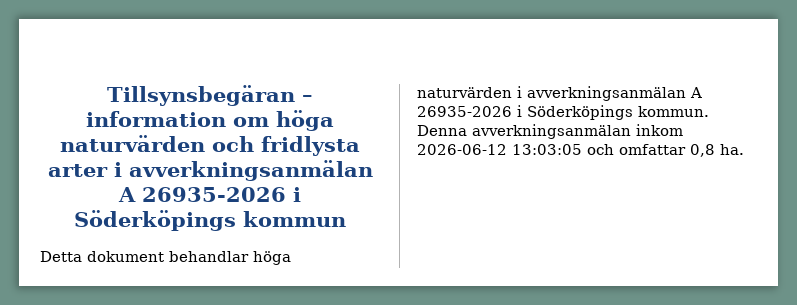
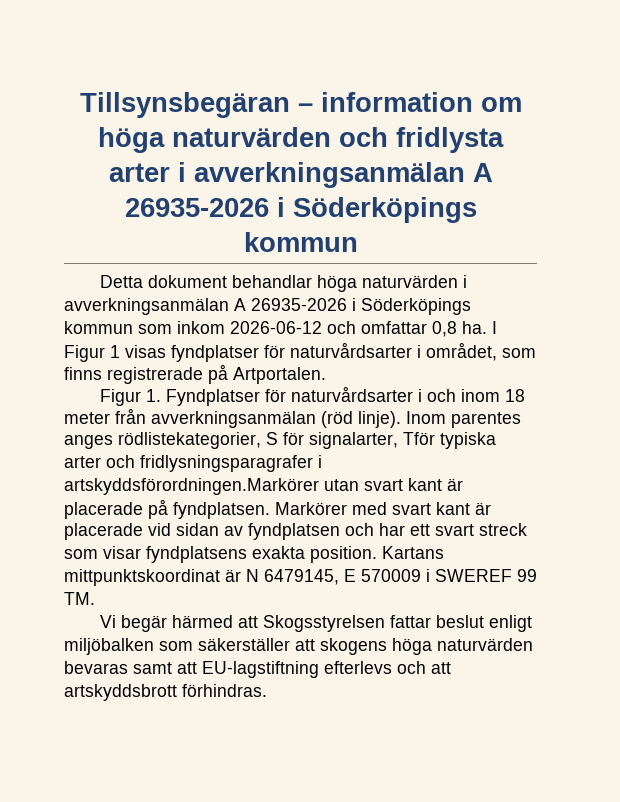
- Detta dokument behandlar höga naturvärden i avverkningsanmälan A 26935-2026 i Söderköpings kommun. Denna avverkningsanmälan inkom 2026-06-12 13:03:05 och omfattar 0,8 ha.
+ Detta dokument behandlar höga naturvärden i avverkningsanmälan A 26935-2026 i Söderköpings kommun som inkom 2026-06-12 och omfattar 0,8 ha.
+ I Figur 1 visas fyndplatser för naturvårdsarter i området, som finns registrerade på Artportalen.
+ Figur 1. Fyndplatser för naturvårdsarter i och inom 18 meter från avverkningsanmälan (röd linje). Inom parentes anges rödlistekategorier, S för signalarter, Tför typiska arter och fridlysningsparagrafer i artskyddsförordningen.Markörer utan svart kant är placerade på fyndplatsen. Markörer med svart kant är placerade vid sidan av fyndplatsen och har ett svart streck som visar fyndplatsens exakta position. Kartans mittpunktskoordinat är N 6479145, E 570009 i SWEREF 99 TM.
+ Vi begär härmed att Skogsstyrelsen fattar beslut enligt miljöbalken som säkerställer att skogens höga naturvärden bevaras samt att EU-lagstiftning efterlevs och att artskyddsbrott förhindras.

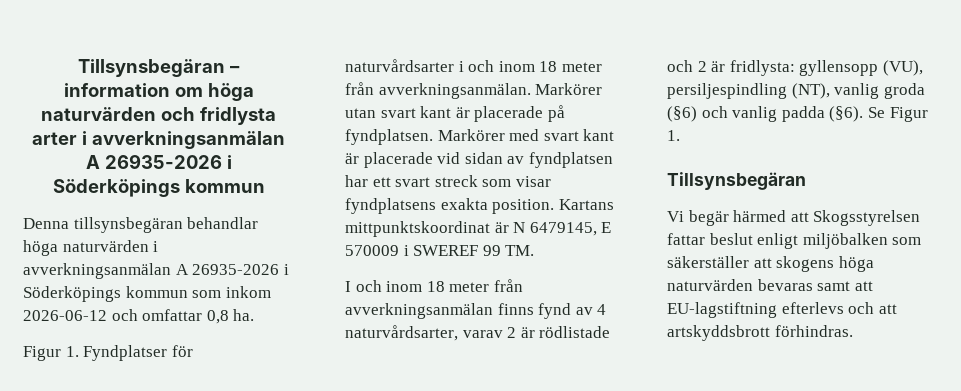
- Detta dokument behandlar höga naturvärden i avverkningsanmälan A 26935-2026 i Söderköpings kommun som inkom 2026-06-12 och omfattar 0,8 ha. I Figur 1 visas fyndplatser för naturvårdsarter i området, som finns registrerade på Artportalen.
+ Denna tillsynsbegäran behandlar höga naturvärden i avverkningsanmälan A 26935-2026 i Söderköpings kommun som inkom 2026-06-12 och omfattar 0,8 ha.
- Figur 1. Fyndplatser för naturvårdsarter i och inom 18 meter från avverkningsanmälan (röd linje). Inom parentes anges rödlistekategorier, S för signalarter, Tför typiska arter och fridlysningsparagrafer i artskyddsförordningen.Markörer utan svart kant är placerade på fyndplatsen.
+ Figur 1. Fyndplatser för naturvårdsarter i och inom 18 meter från avverkningsanmälan. Markörer utan svart kant är placerade på fyndplatsen.
- Markörer med svart kant är placerade vid sidan av fyndplatsen och har ett svart streck som visar fyndplatsens exakta position.
+ Markörer med svart kant är placerade vid sidan av fyndplatsen har ett svart streck som visar fyndplatsens exakta position.
+ I och inom 18 meter från avverkningsanmälan finns fynd av 4 naturvårdsarter, varav 2 är rödlistade och 2 är fridlysta: gyllensopp (VU), persiljespindling (NT), vanlig groda (§6) och vanlig padda (§6). Se Figur 1.
+ Tillsynsbegäran

